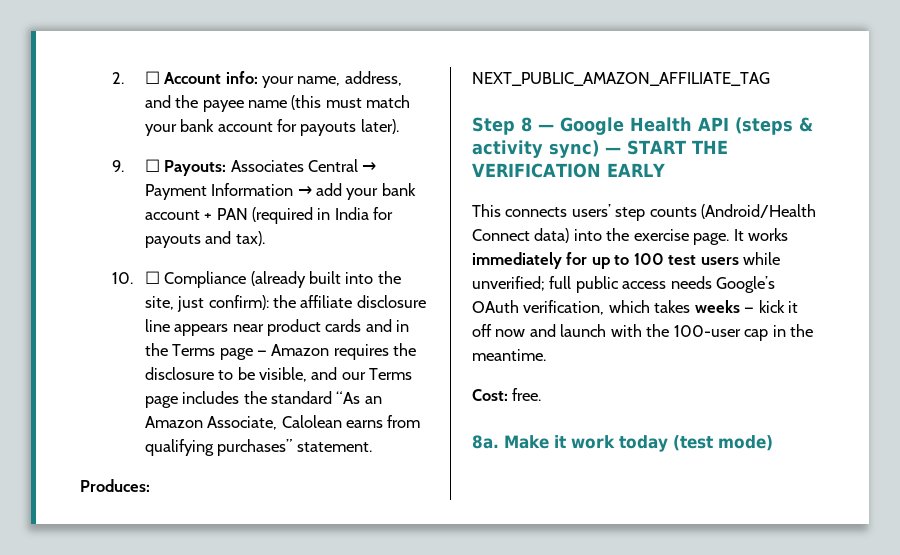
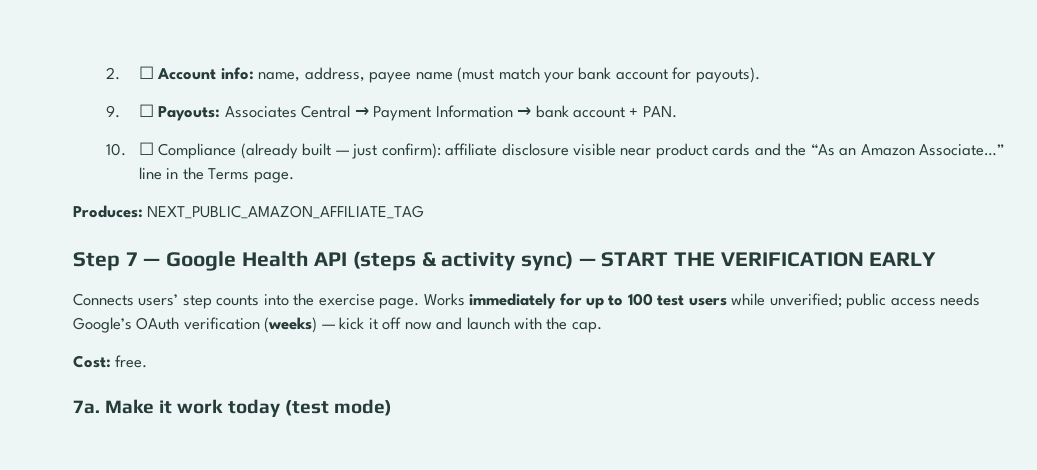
- 2. ☐ Account info: your name, address, and the payee name (this must match your bank account for payouts later).
+ 2. ☐ Account info: name, address, payee name (must match your bank account for payouts).
- 9. ☐ Payouts: Associates Central → Payment Information → add your bank account + PAN (required in India for payouts and tax).
+ 9. ☐ Payouts: Associates Central → Payment Information → bank account + PAN.
- 10. ☐ Compliance (already built into the site, just confirm): the affiliate disclosure line appears near product cards and in the Terms page — Amazon requires the disclosure to be visible, and our Terms page includes the standard “As an Amazon Associate, Calolean earns from qualifying purchases” statement.
+ 10. ☐ Compliance (already built — just confirm): affiliate disclosure visible near product cards and the “As an Amazon Associate…” line in the Terms page.
- Step 8 — Google Health API (steps & activity sync) — START THE VERIFICATION EARLY
+ Step 7 — Google Health API (steps & activity sync) — START THE VERIFICATION EARLY
- This connects users’ step counts (Android/Health Connect data) into the exercise page.
+ Connects users’ step counts into the exercise page.
- It works immediately for up to 100 test users while unverified; full public access needs Google’s OAuth verification, which takes weeks — kick it off now and launch with the 100-user cap in the meantime.
+ Works immediately for up to 100 test users while unverified; public access needs Google’s OAuth verification (weeks) — kick it off now and launch with the cap.
- 8a.
+ 7a.

